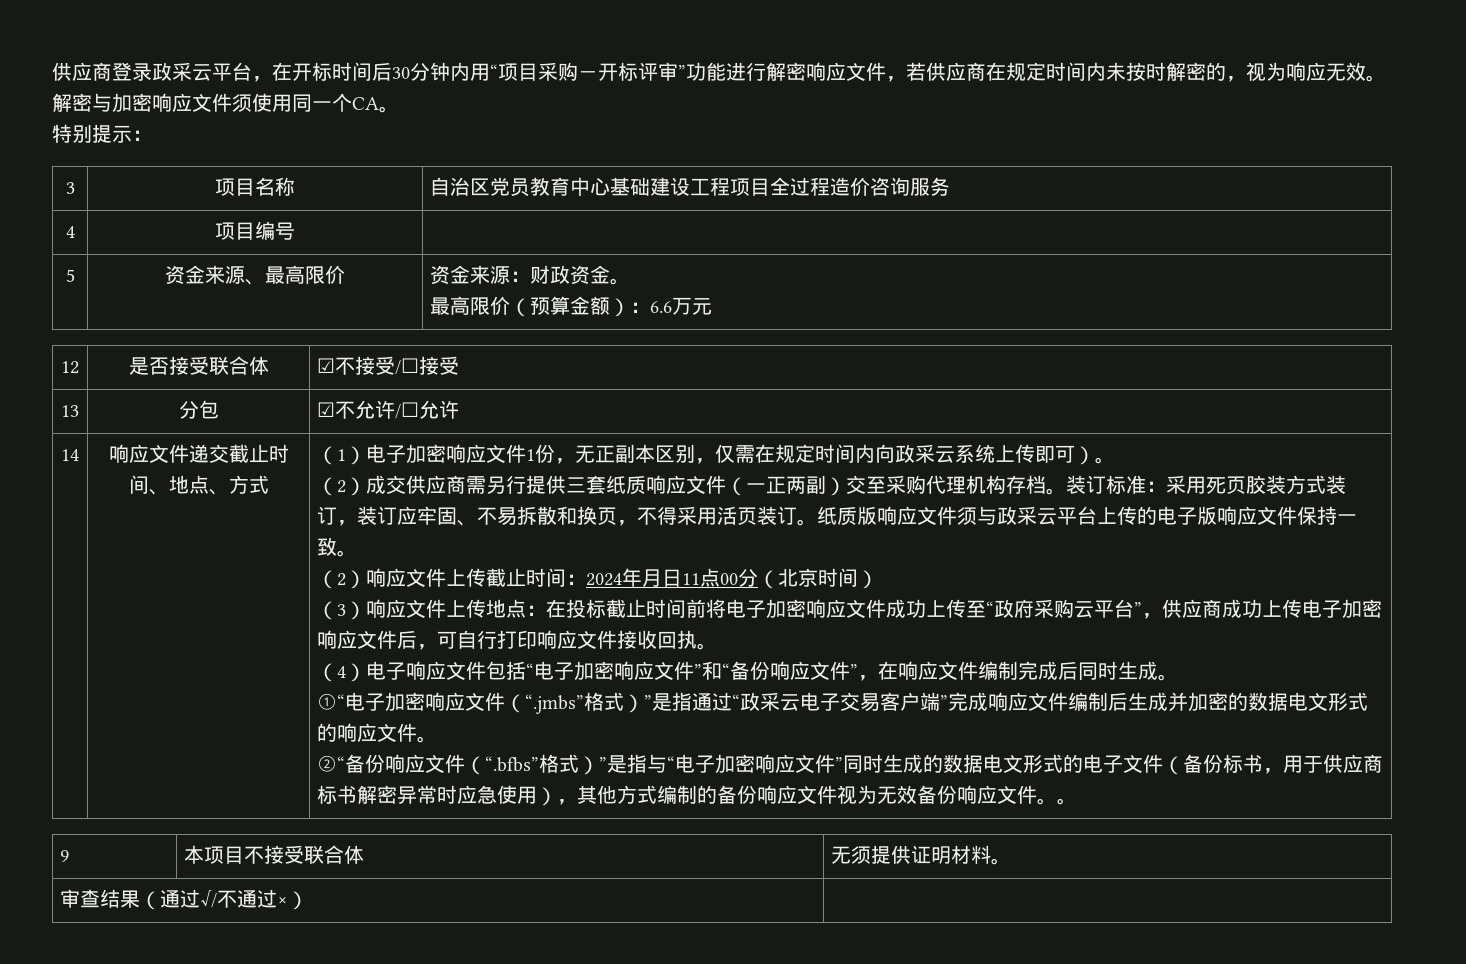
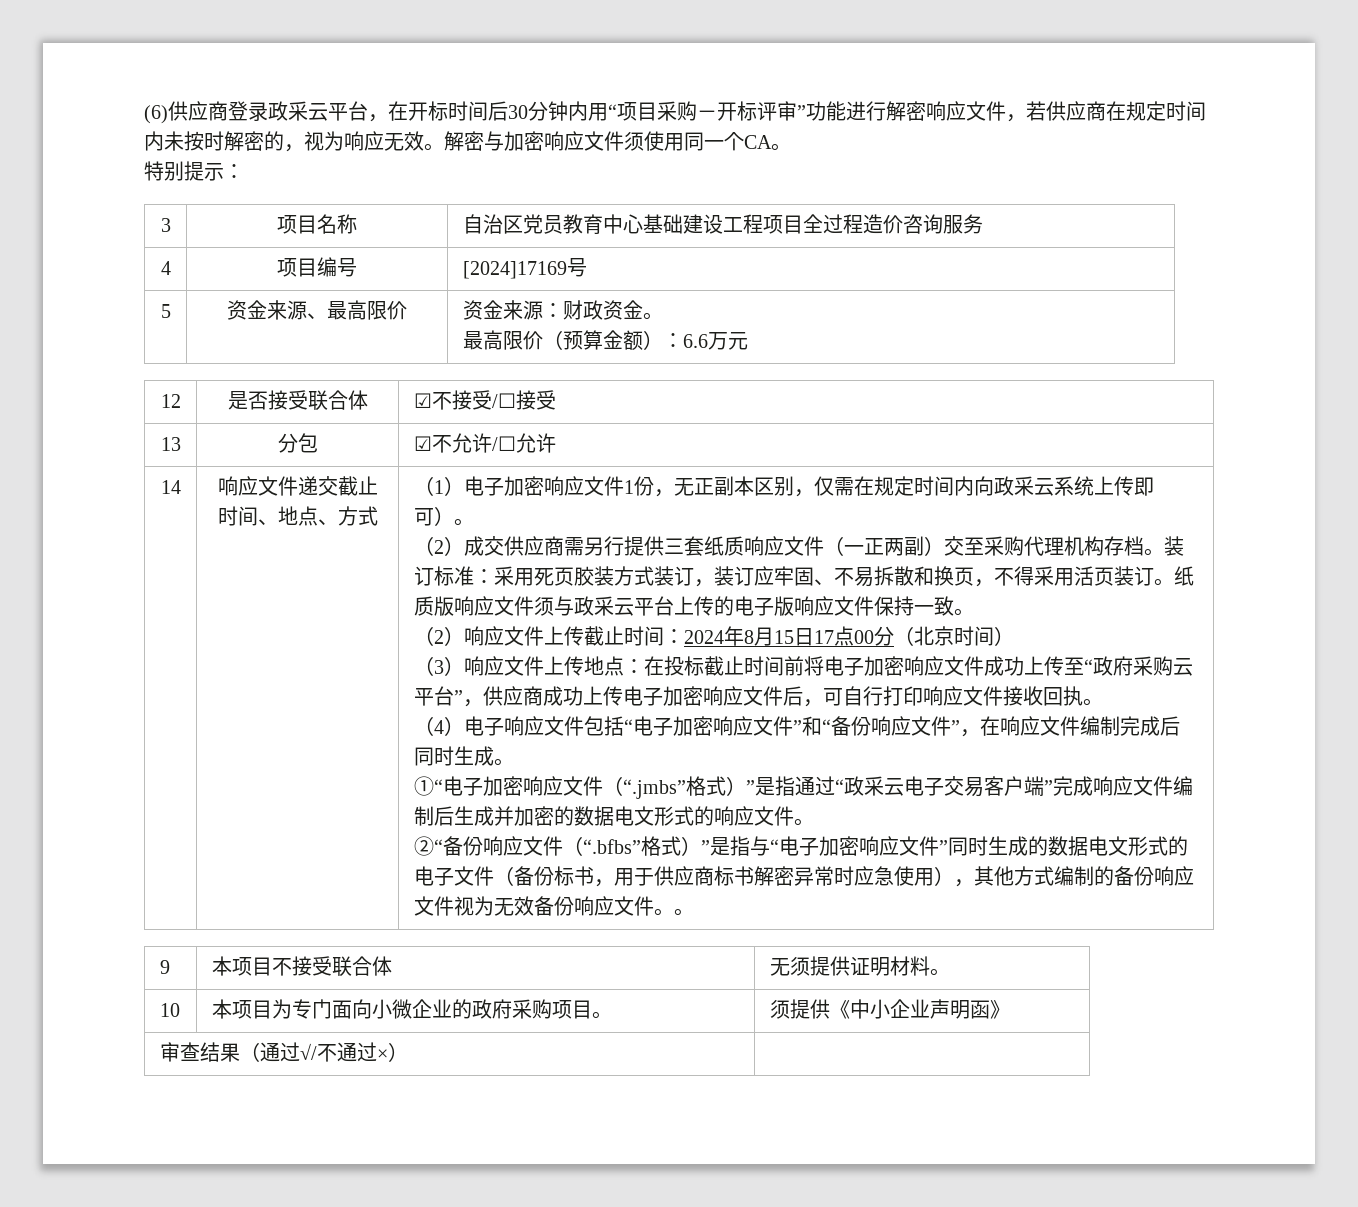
- 供应商登录政采云平台，在开标时间后30分钟内用“项目采购－开标评审”功能进行解密响应文件，若供应商在规定时间内未按时解密的，视为响应无效。
+ (6)供应商登录政采云平台，在开标时间后30分钟内用“项目采购－开标评审”功能进行解密响应文件，若供应商在规定时间内未按时解密的，视为响应无效。
- 4 | 项目编号 |
+ 4 | 项目编号 | [2024]17169号
- （2）响应文件上传截止时间：2024年月日11点00分（北京时间）
+ （2）响应文件上传截止时间：2024年8月15日17点00分（北京时间）
+ 10 | 本项目为专门面向小微企业的政府采购项目。 | 须提供《中小企业声明函》

